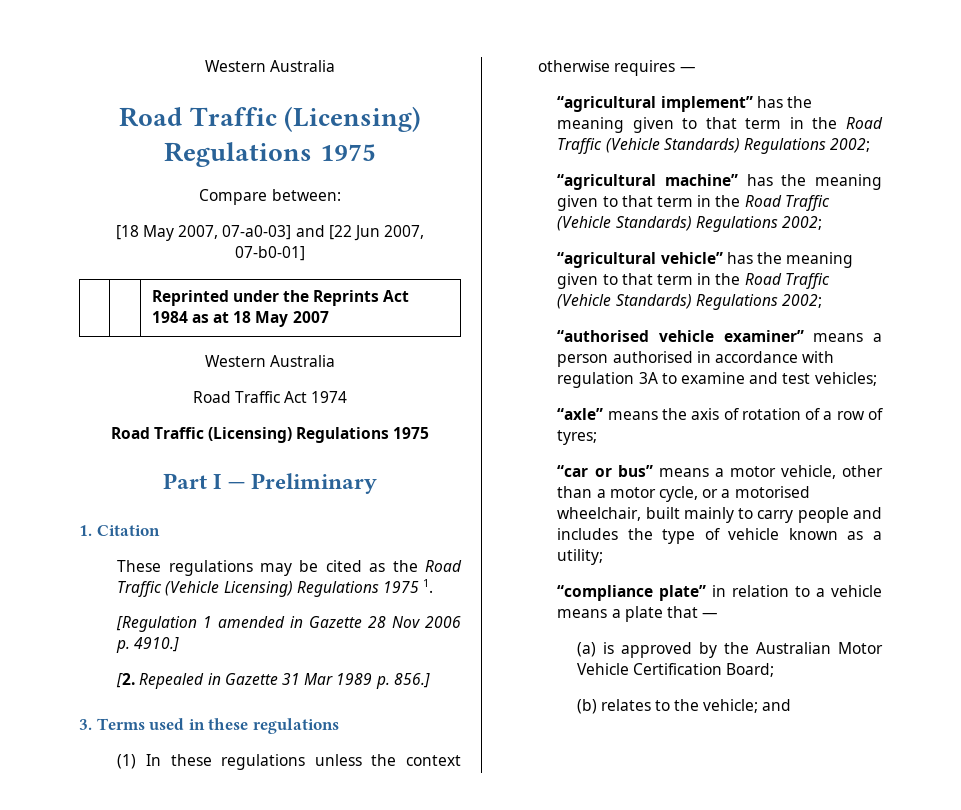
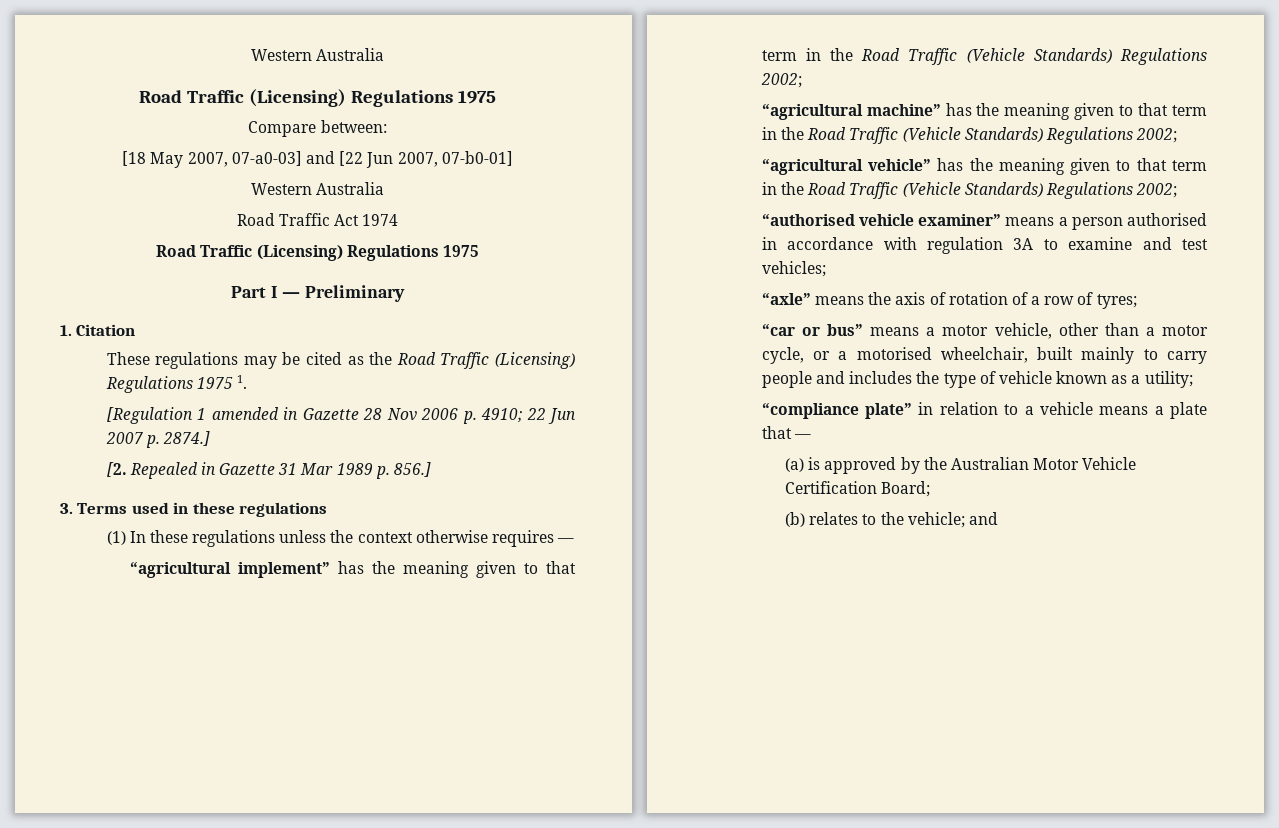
- | | Reprinted under the Reprints Act 1984 as at 18 May 2007
- These regulations may be cited as the Road Traffic (Vehicle Licensing) Regulations 1975 1.
+ These regulations may be cited as the Road Traffic (Licensing) Regulations 1975 1.
- [Regulation 1 amended in Gazette 28 Nov 2006 p. 4910.]
+ [Regulation 1 amended in Gazette 28 Nov 2006 p. 4910; 22 Jun 2007 p. 2874.]

